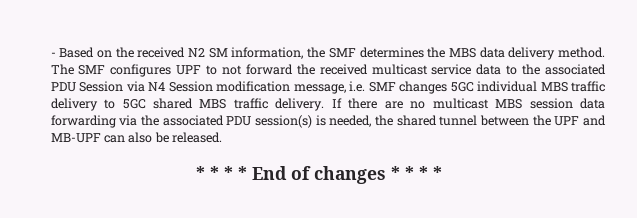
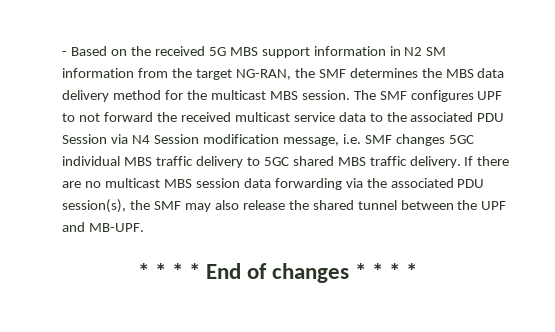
- - Based on the received N2 SM information, the SMF determines the MBS data delivery method.
+ - Based on the received 5G MBS support information in N2 SM information from the target NG-RAN, the SMF determines the MBS data delivery method for the multicast MBS session.
- If there are no multicast MBS session data forwarding via the associated PDU session(s) is needed, the shared tunnel between the UPF and MB-UPF can also be released.
+ If there are no multicast MBS session data forwarding via the associated PDU session(s), the SMF may also release the shared tunnel between the UPF and MB-UPF.

